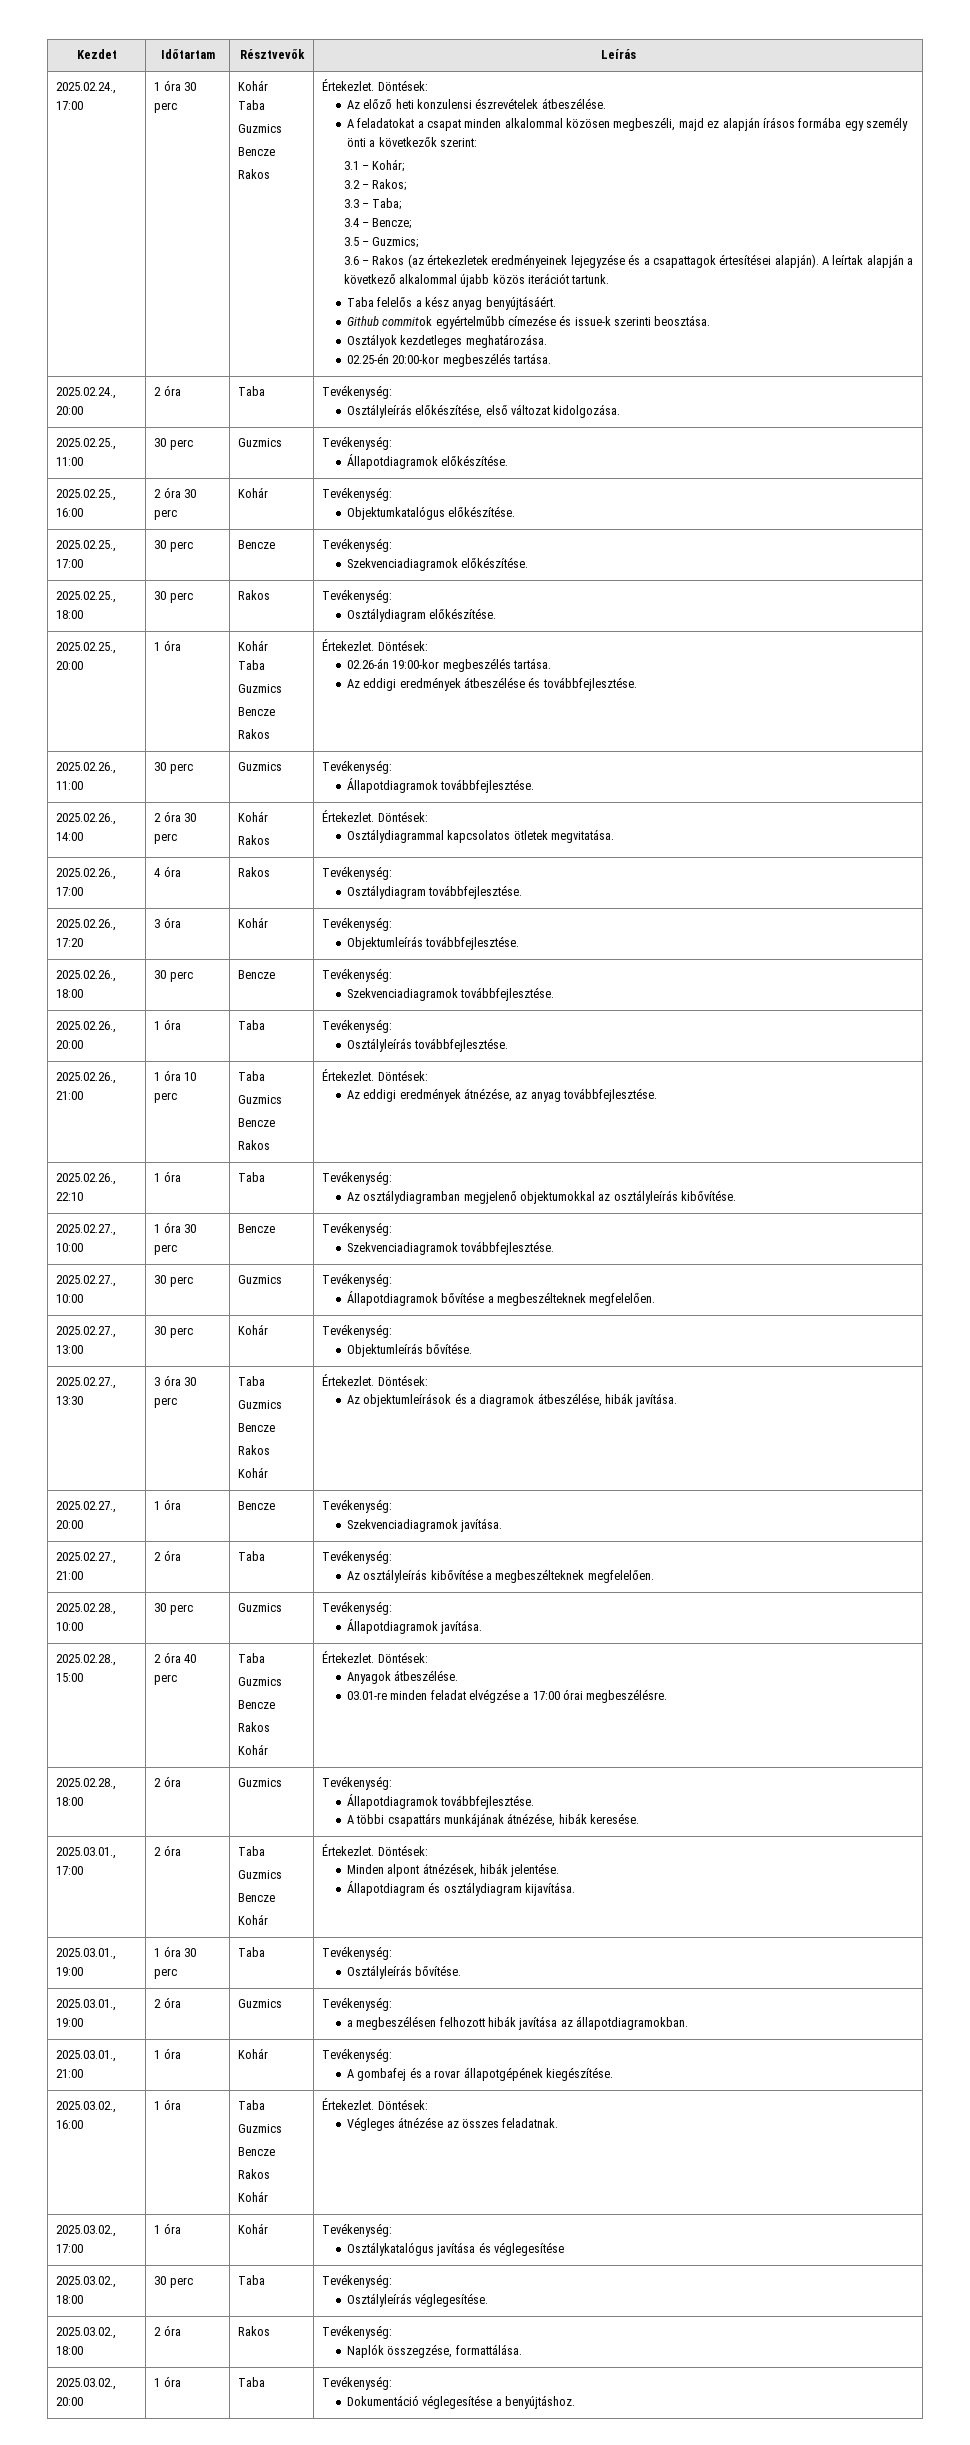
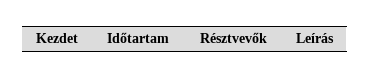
- 2025.02.24., 17:00 | 1 óra 30 perc | Kohár
- Taba
- Guzmics
- Bencze
- Rakos | Értekezlet. Döntések:
- Az előző heti konzulensi észrevételek átbeszélése.
- A feladatokat a csapat minden alkalommal közösen megbeszéli, majd ez alapján írásos formába egy személy önti a következők szerint:
- 3.1 – Kohár;
- 3.2 – Rakos;
- 3.3 – Taba;
- 3.4 – Bencze;
- 3.5 – Guzmics;
- 3.6 – Rakos (az értekezletek eredményeinek lejegyzése és a csapattagok értesítései alapján). A leírtak alapján a következő alkalommal újabb közös iterációt tartunk.
- Taba felelős a kész anyag benyújtásáért.
- Github commitok egyértelműbb címezése és issue-k szerinti beosztása.
- Osztályok kezdetleges meghatározása.
- 02.25-én 20:00-kor megbeszélés tartása.
- 2025.02.24., 20:00 | 2 óra | Taba | Tevékenység:
- Osztályleírás előkészítése, első változat kidolgozása.
- 2025.02.25., 11:00 | 30 perc | Guzmics | Tevékenység:
- Állapotdiagramok előkészítése.
- 2025.02.25., 16:00 | 2 óra 30 perc | Kohár | Tevékenység:
- Objektumkatalógus előkészítése.
- 2025.02.25., 17:00 | 30 perc | Bencze | Tevékenység:
- Szekvenciadiagramok előkészítése.
- 2025.02.25., 18:00 | 30 perc | Rakos | Tevékenység:
- Osztálydiagram előkészítése.
- 2025.02.25., 20:00 | 1 óra | Kohár
- Taba
- Guzmics
- Bencze
- Rakos | Értekezlet. Döntések:
- 02.26-án 19:00-kor megbeszélés tartása.
- Az eddigi eredmények átbeszélése és továbbfejlesztése.
- 2025.02.26., 11:00 | 30 perc | Guzmics | Tevékenység:
- Állapotdiagramok továbbfejlesztése.
- 2025.02.26., 14:00 | 2 óra 30 perc | Kohár
- Rakos | Értekezlet. Döntések:
- Osztálydiagrammal kapcsolatos ötletek megvitatása.
- 2025.02.26., 17:00 | 4 óra | Rakos | Tevékenység:
- Osztálydiagram továbbfejlesztése.
- 2025.02.26., 17:20 | 3 óra | Kohár | Tevékenység:
- Objektumleírás továbbfejlesztése.
- 2025.02.26., 18:00 | 30 perc | Bencze | Tevékenység:
- Szekvenciadiagramok továbbfejlesztése.
- 2025.02.26., 20:00 | 1 óra | Taba | Tevékenység:
- Osztályleírás továbbfejlesztése.
- 2025.02.26., 21:00 | 1 óra 10 perc | Taba
- Guzmics
- Bencze
- Rakos | Értekezlet. Döntések:
- Az eddigi eredmények átnézése, az anyag továbbfejlesztése.
- 2025.02.26., 22:10 | 1 óra | Taba | Tevékenység:
- Az osztálydiagramban megjelenő objektumokkal az osztályleírás kibővítése.
- 2025.02.27., 10:00 | 1 óra 30 perc | Bencze | Tevékenység:
- Szekvenciadiagramok továbbfejlesztése.
- 2025.02.27., 10:00 | 30 perc | Guzmics | Tevékenység:
- Állapotdiagramok bővítése a megbeszélteknek megfelelően.
- 2025.02.27., 13:00 | 30 perc | Kohár | Tevékenység:
- Objektumleírás bővítése.
- 2025.02.27., 13:30 | 3 óra 30 perc | Taba
- Guzmics
- Bencze
- Rakos
- Kohár | Értekezlet. Döntések:
- Az objektumleírások és a diagramok átbeszélése, hibák javítása.
- 2025.02.27., 20:00 | 1 óra | Bencze | Tevékenység:
- Szekvenciadiagramok javítása.
- 2025.02.27., 21:00 | 2 óra | Taba | Tevékenység:
- Az osztályleírás kibővítése a megbeszélteknek megfelelően.
- 2025.02.28., 10:00 | 30 perc | Guzmics | Tevékenység:
- Állapotdiagramok javítása.
- 2025.02.28., 15:00 | 2 óra 40 perc | Taba
- Guzmics
- Bencze
- Rakos
- Kohár | Értekezlet. Döntések:
- Anyagok átbeszélése.
- 03.01-re minden feladat elvégzése a 17:00 órai megbeszélésre.
- 2025.02.28., 18:00 | 2 óra | Guzmics | Tevékenység:
- Állapotdiagramok továbbfejlesztése.
- A többi csapattárs munkájának átnézése, hibák keresése.
- 2025.03.01., 17:00 | 2 óra | Taba
- Guzmics
- Bencze
- Kohár | Értekezlet. Döntések:
- Minden alpont átnézések, hibák jelentése.
- Állapotdiagram és osztálydiagram kijavítása.
- 2025.03.01., 19:00 | 1 óra 30 perc | Taba | Tevékenység:
- Osztályleírás bővítése.
- 2025.03.01., 19:00 | 2 óra | Guzmics | Tevékenység:
- a megbeszélésen felhozott hibák javítása az állapotdiagramokban.
- 2025.03.01., 21:00 | 1 óra | Kohár | Tevékenység:
- A gombafej és a rovar állapotgépének kiegészítése.
- 2025.03.02., 16:00 | 1 óra | Taba
- Guzmics
- Bencze
- Rakos
- Kohár | Értekezlet. Döntések:
- Végleges átnézése az összes feladatnak.
- 2025.03.02., 17:00 | 1 óra | Kohár | Tevékenység:
- Osztálykatalógus javítása és véglegesítése
- 2025.03.02., 18:00 | 30 perc | Taba | Tevékenység:
- Osztályleírás véglegesítése.
- 2025.03.02., 18:00 | 2 óra | Rakos | Tevékenység:
- Naplók összegzése, formattálása.
- 2025.03.02., 20:00 | 1 óra | Taba | Tevékenység:
- Dokumentáció véglegesítése a benyújtáshoz.

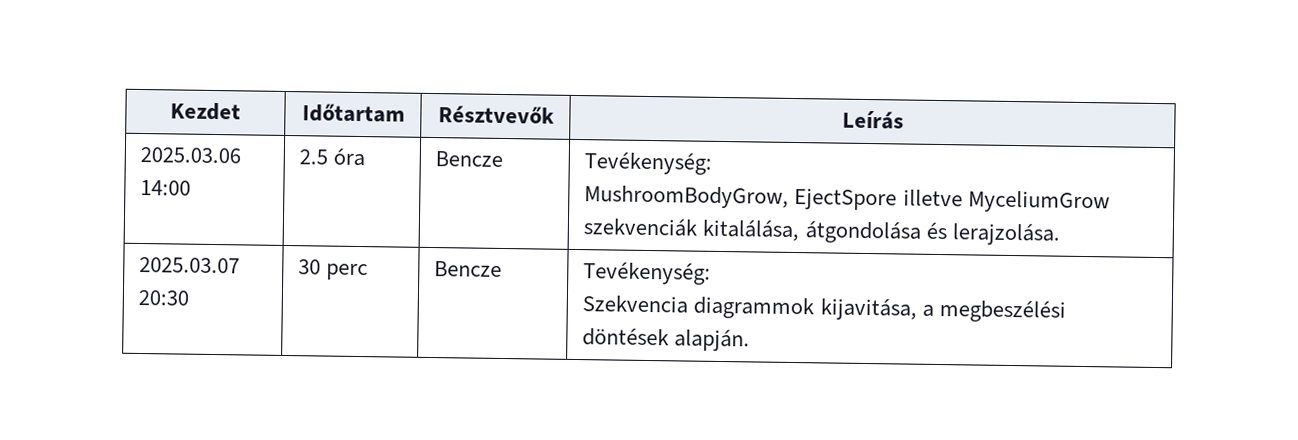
+ 2025.03.06 14:00 | 2.5 óra | Bencze | Tevékenység:
+ MushroomBodyGrow, EjectSpore illetve MyceliumGrow szekvenciák kitalálása, átgondolása és lerajzolása.
+ 2025.03.07 20:30 | 30 perc | Bencze | Tevékenység:
+ Szekvencia diagrammok kijavitása, a megbeszélési döntések alapján.

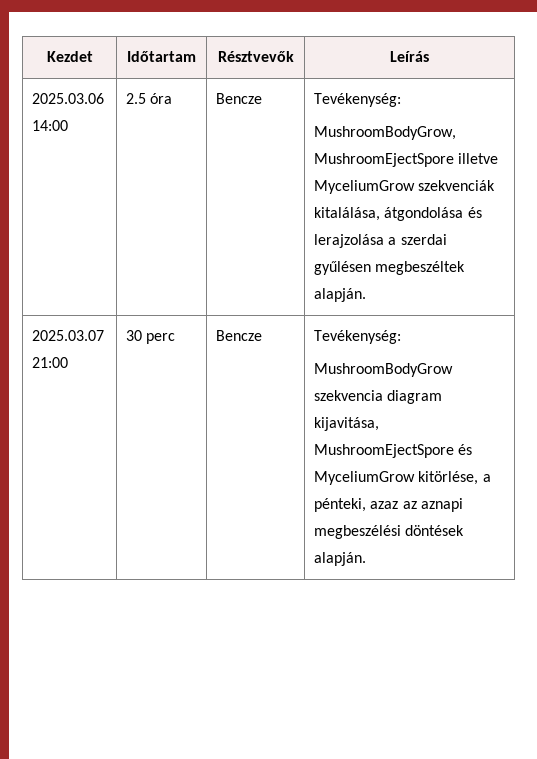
  2025.03.06 14:00 | 2.5 óra | Bencze | Tevékenység:
- MushroomBodyGrow, EjectSpore illetve MyceliumGrow szekvenciák kitalálása, átgondolása és lerajzolása.
+ MushroomBodyGrow, MushroomEjectSpore illetve MyceliumGrow szekvenciák kitalálása, átgondolása és lerajzolása a szerdai gyűlésen megbeszéltek alapján.
- 2025.03.07 20:30 | 30 perc | Bencze | Tevékenység:
- Szekvencia diagrammok kijavitása, a megbeszélési döntések alapján.
+ 2025.03.07 21:00 | 30 perc | Bencze | Tevékenység:
+ MushroomBodyGrow szekvencia diagram kijavitása, MushroomEjectSpore és MyceliumGrow kitörlése, a pénteki, azaz az aznapi megbeszélési döntések alapján.

